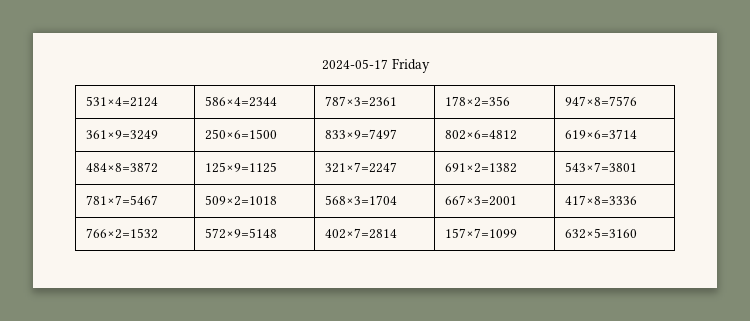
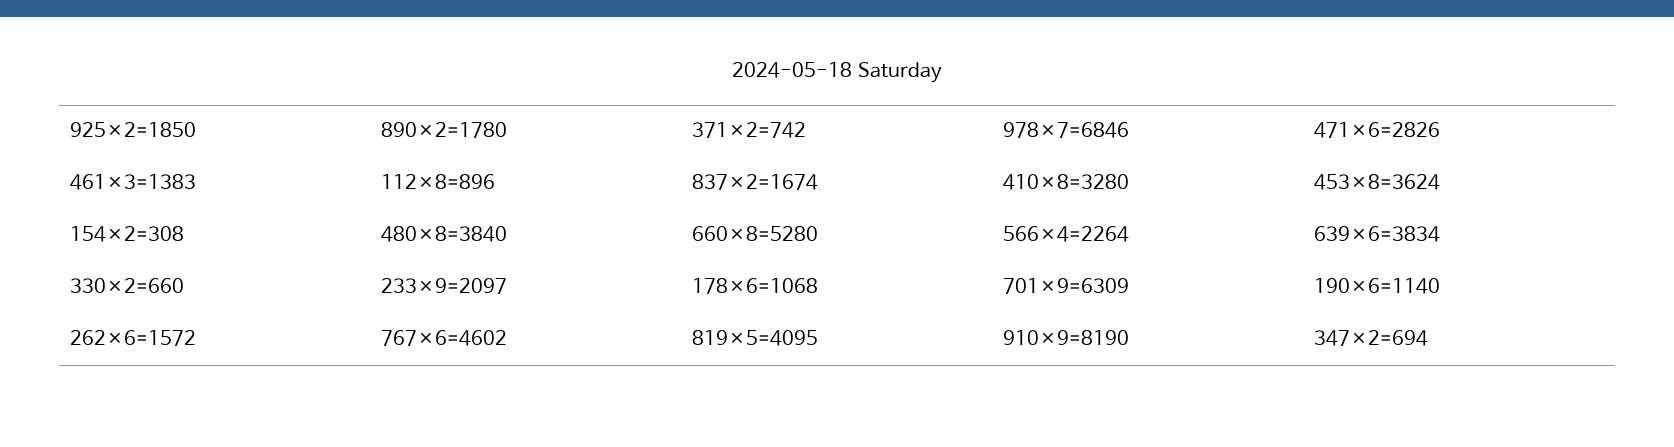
- 2024-05-17 Friday
- 531×4=2124 | 586×4=2344 | 787×3=2361 | 178×2=356 | 947×8=7576
- 361×9=3249 | 250×6=1500 | 833×9=7497 | 802×6=4812 | 619×6=3714
- 484×8=3872 | 125×9=1125 | 321×7=2247 | 691×2=1382 | 543×7=3801
- 781×7=5467 | 509×2=1018 | 568×3=1704 | 667×3=2001 | 417×8=3336
- 766×2=1532 | 572×9=5148 | 402×7=2814 | 157×7=1099 | 632×5=3160
+ 2024-05-18 Saturday
+ 925×2=1850 | 890×2=1780 | 371×2=742 | 978×7=6846 | 471×6=2826
+ 461×3=1383 | 112×8=896 | 837×2=1674 | 410×8=3280 | 453×8=3624
+ 154×2=308 | 480×8=3840 | 660×8=5280 | 566×4=2264 | 639×6=3834
+ 330×2=660 | 233×9=2097 | 178×6=1068 | 701×9=6309 | 190×6=1140
+ 262×6=1572 | 767×6=4602 | 819×5=4095 | 910×9=8190 | 347×2=694

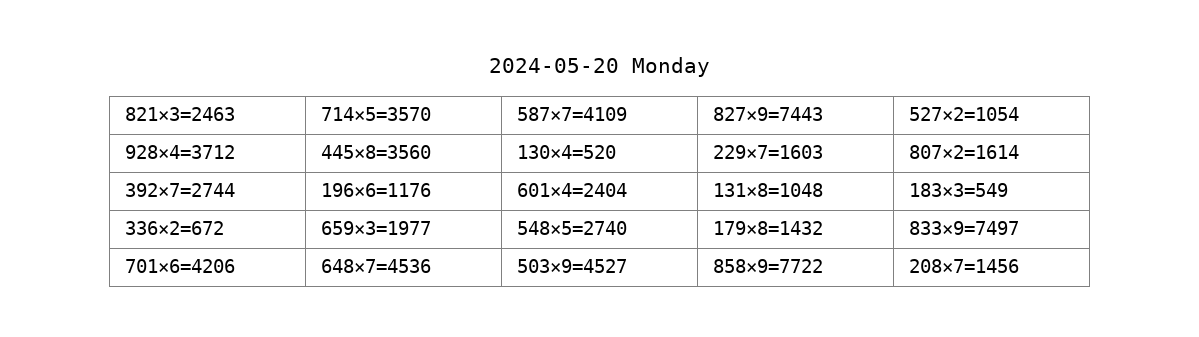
- 2024-05-18 Saturday
- 925×2=1850 | 890×2=1780 | 371×2=742 | 978×7=6846 | 471×6=2826
- 461×3=1383 | 112×8=896 | 837×2=1674 | 410×8=3280 | 453×8=3624
- 154×2=308 | 480×8=3840 | 660×8=5280 | 566×4=2264 | 639×6=3834
- 330×2=660 | 233×9=2097 | 178×6=1068 | 701×9=6309 | 190×6=1140
- 262×6=1572 | 767×6=4602 | 819×5=4095 | 910×9=8190 | 347×2=694
+ 2024-05-20 Monday
+ 821×3=2463 | 714×5=3570 | 587×7=4109 | 827×9=7443 | 527×2=1054
+ 928×4=3712 | 445×8=3560 | 130×4=520 | 229×7=1603 | 807×2=1614
+ 392×7=2744 | 196×6=1176 | 601×4=2404 | 131×8=1048 | 183×3=549
+ 336×2=672 | 659×3=1977 | 548×5=2740 | 179×8=1432 | 833×9=7497
+ 701×6=4206 | 648×7=4536 | 503×9=4527 | 858×9=7722 | 208×7=1456

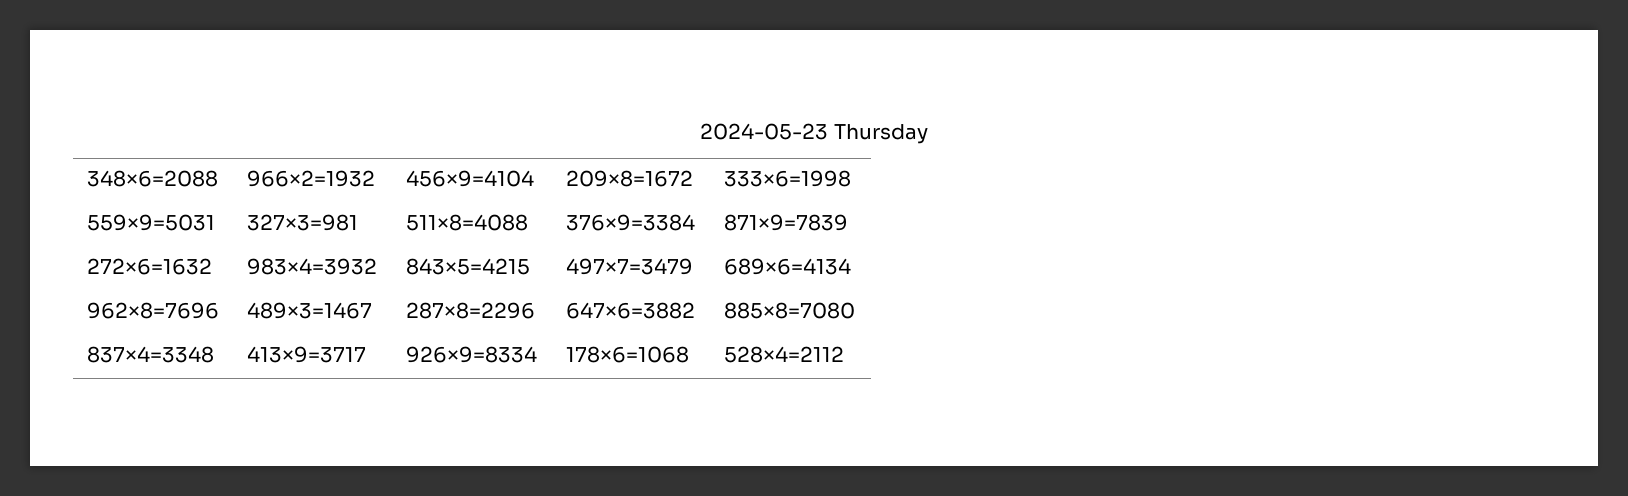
- 2024-05-20 Monday
- 821×3=2463 | 714×5=3570 | 587×7=4109 | 827×9=7443 | 527×2=1054
- 928×4=3712 | 445×8=3560 | 130×4=520 | 229×7=1603 | 807×2=1614
- 392×7=2744 | 196×6=1176 | 601×4=2404 | 131×8=1048 | 183×3=549
- 336×2=672 | 659×3=1977 | 548×5=2740 | 179×8=1432 | 833×9=7497
- 701×6=4206 | 648×7=4536 | 503×9=4527 | 858×9=7722 | 208×7=1456
+ 2024-05-23 Thursday
+ 348×6=2088 | 966×2=1932 | 456×9=4104 | 209×8=1672 | 333×6=1998
+ 559×9=5031 | 327×3=981 | 511×8=4088 | 376×9=3384 | 871×9=7839
+ 272×6=1632 | 983×4=3932 | 843×5=4215 | 497×7=3479 | 689×6=4134
+ 962×8=7696 | 489×3=1467 | 287×8=2296 | 647×6=3882 | 885×8=7080
+ 837×4=3348 | 413×9=3717 | 926×9=8334 | 178×6=1068 | 528×4=2112

